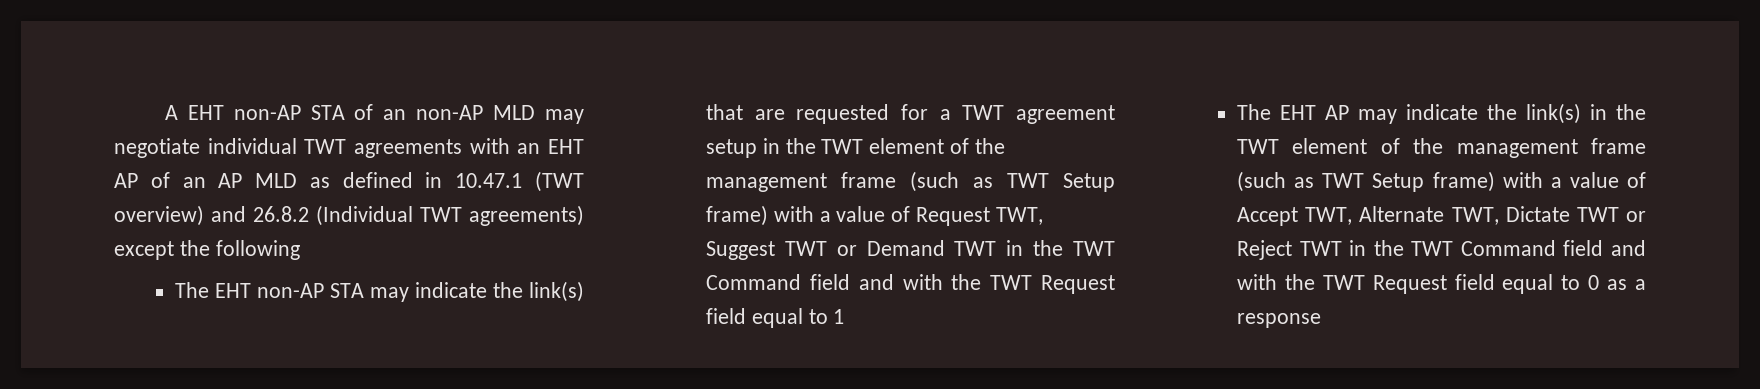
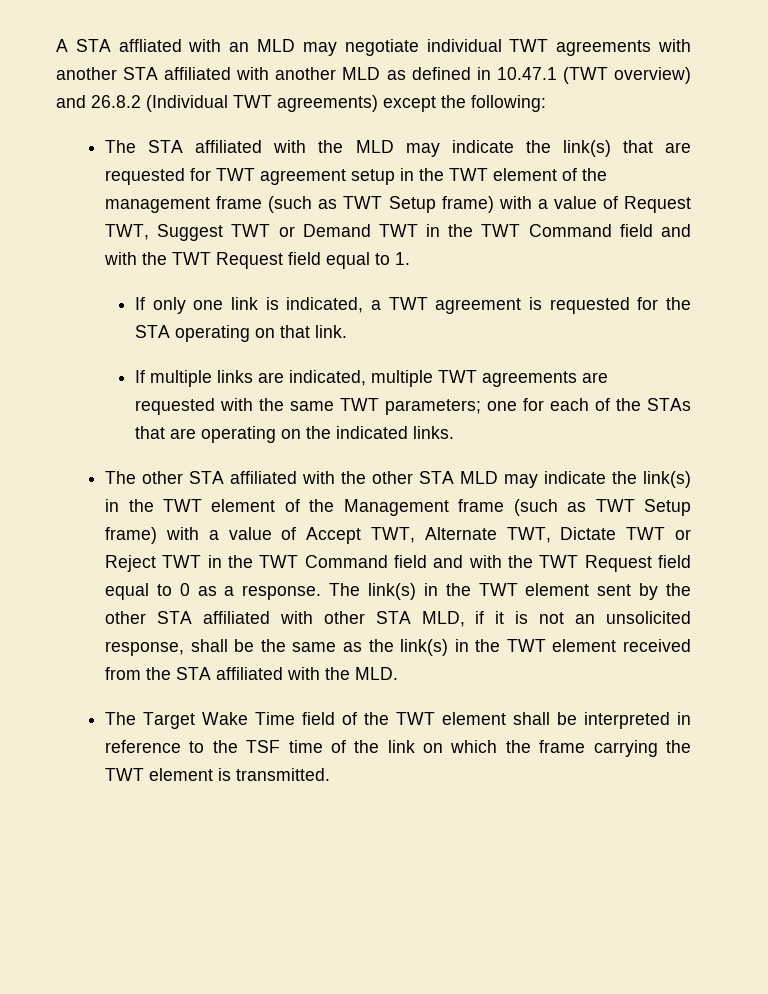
- A EHT non-AP STA of an non-AP MLD may negotiate individual TWT agreements with an EHT AP of an AP MLD as defined in 10.47.1 (TWT overview) and 26.8.2 (Individual TWT agreements) except the following
- The EHT non-AP STA may indicate the link(s) that are requested for a TWT agreement setup in the TWT element of the management frame (such as TWT Setup frame) with a value of Request TWT, Suggest TWT or Demand TWT in the TWT Command field and with the TWT Request field equal to 1
- The EHT AP may indicate the link(s) in the TWT element of the management frame (such as TWT Setup frame) with a value of Accept TWT, Alternate TWT, Dictate TWT or Reject TWT in the TWT Command field and with the TWT Request field equal to 0 as a response
+ A STA affliated with an MLD may negotiate individual TWT agreements with another STA affiliated with another MLD as defined in 10.47.1 (TWT overview) and 26.8.2 (Individual TWT agreements) except the following:
+ The STA affiliated with the MLD may indicate the link(s) that are requested for TWT agreement setup in the TWT element of the management frame (such as TWT Setup frame) with a value of Request TWT, Suggest TWT or Demand TWT in the TWT Command field and with the TWT Request field equal to 1.
+ If only one link is indicated, a TWT agreement is requested for the STA operating on that link.
+ If multiple links are indicated, multiple TWT agreements are requested with the same TWT parameters; one for each of the STAs that are operating on the indicated links.
+ The other STA affiliated with the other STA MLD may indicate the link(s) in the TWT element of the Management frame (such as TWT Setup frame) with a value of Accept TWT, Alternate TWT, Dictate TWT or Reject TWT in the TWT Command field and with the TWT Request field equal to 0 as a response. The link(s) in the TWT element sent by the other STA affiliated with other STA MLD, if it is not an unsolicited response, shall be the same as the link(s) in the TWT element received from the STA affiliated with the MLD.
+ The Target Wake Time field of the TWT element shall be interpreted in reference to the TSF time of the link on which the frame carrying the TWT element is transmitted.

